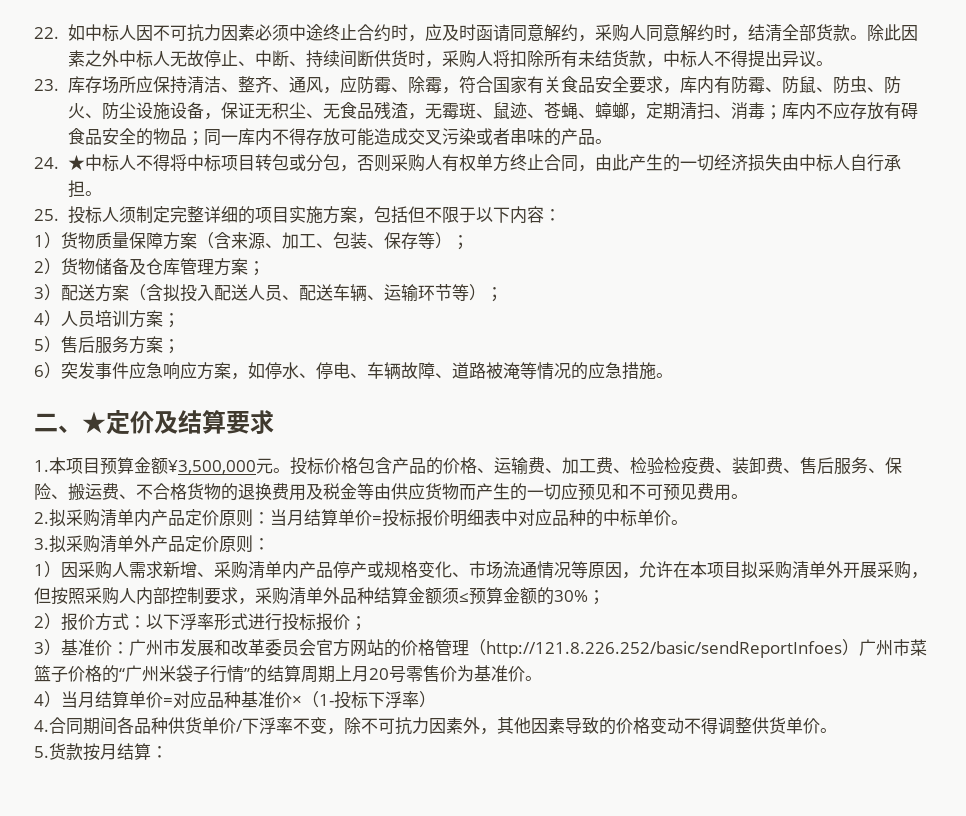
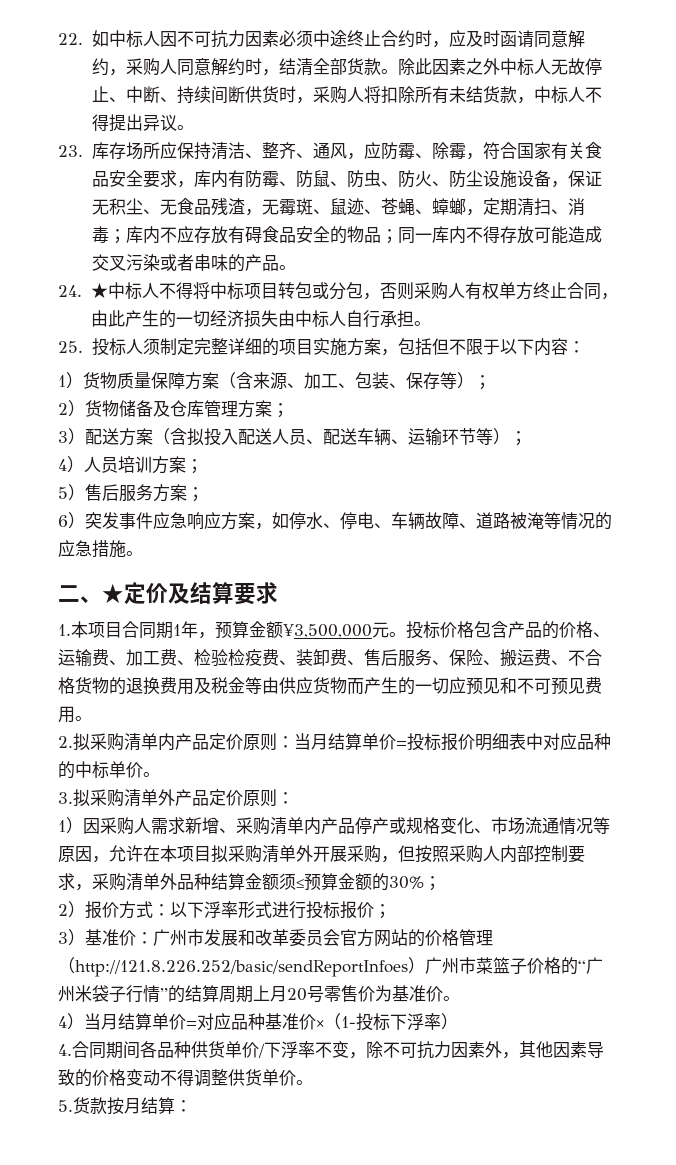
- 1.本项目预算金额¥3,500,000元。
+ 1.本项目合同期1年，预算金额¥3,500,000元。

